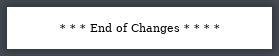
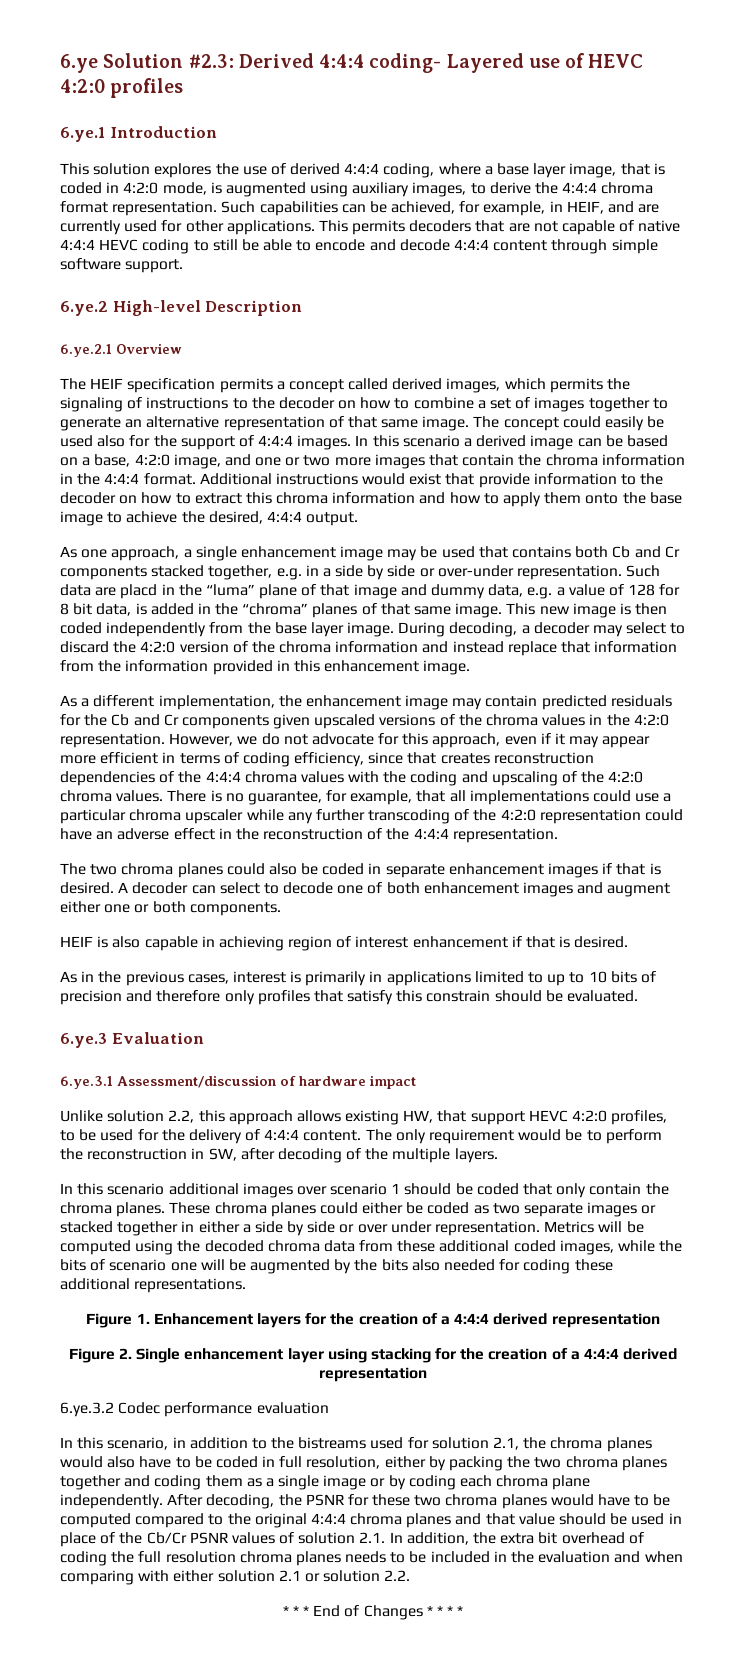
+ 6.ye Solution #2.3: Derived 4:4:4 coding- Layered use of HEVC 4:2:0 profiles
+ 6.ye.1 Introduction
+ This solution explores the use of derived 4:4:4 coding, where a base layer image, that is coded in 4:2:0 mode, is augmented using auxiliary images, to derive the 4:4:4 chroma format representation. Such capabilities can be achieved, for example, in HEIF, and are currently used for other applications. This permits decoders that are not capable of native 4:4:4 HEVC coding to still be able to encode and decode 4:4:4 content through simple software support.
+ 6.ye.2 High-level Description
+ 6.ye.2.1 Overview
+ The HEIF specification permits a concept called derived images, which permits the signaling of instructions to the decoder on how to combine a set of images together to generate an alternative representation of that same image. The concept could easily be used also for the support of 4:4:4 images. In this scenario a derived image can be based on a base, 4:2:0 image, and one or two more images that contain the chroma information in the 4:4:4 format. Additional instructions would exist that provide information to the decoder on how to extract this chroma information and how to apply them onto the base image to achieve the desired, 4:4:4 output.
+ As one approach, a single enhancement image may be used that contains both Cb and Cr components stacked together, e.g. in a side by side or over-under representation. Such data are placd in the “luma” plane of that image and dummy data, e.g. a value of 128 for 8 bit data, is added in the “chroma” planes of that same image. This new image is then coded independently from the base layer image. During decoding, a decoder may select to discard the 4:2:0 version of the chroma information and instead replace that information from the information provided in this enhancement image.
+ As a different implementation, the enhancement image may contain predicted residuals for the Cb and Cr components given upscaled versions of the chroma values in the 4:2:0 representation. However, we do not advocate for this approach, even if it may appear more efficient in terms of coding efficiency, since that creates reconstruction dependencies of the 4:4:4 chroma values with the coding and upscaling of the 4:2:0 chroma values. There is no guarantee, for example, that all implementations could use a particular chroma upscaler while any further transcoding of the 4:2:0 representation could have an adverse effect in the reconstruction of the 4:4:4 representation.
+ The two chroma planes could also be coded in separate enhancement images if that is desired. A decoder can select to decode one of both enhancement images and augment either one or both components.
+ HEIF is also capable in achieving region of interest enhancement if that is desired.
+ As in the previous cases, interest is primarily in applications limited to up to 10 bits of precision and therefore only profiles that satisfy this constrain should be evaluated.
+ 6.ye.3 Evaluation
+ 6.ye.3.1 Assessment/discussion of hardware impact
+ Unlike solution 2.2, this approach allows existing HW, that support HEVC 4:2:0 profiles, to be used for the delivery of 4:4:4 content. The only requirement would be to perform the reconstruction in SW, after decoding of the multiple layers.
+ In this scenario additional images over scenario 1 should be coded that only contain the chroma planes. These chroma planes could either be coded as two separate images or stacked together in either a side by side or over under representation. Metrics will be computed using the decoded chroma data from these additional coded images, while the bits of scenario one will be augmented by the bits also needed for coding these additional representations.
+ Figure 1. Enhancement layers for the creation of a 4:4:4 derived representation
+ Figure 2. Single enhancement layer using stacking for the creation of a 4:4:4 derived representation
+ 6.ye.3.2 Codec performance evaluation
+ In this scenario, in addition to the bistreams used for solution 2.1, the chroma planes would also have to be coded in full resolution, either by packing the two chroma planes together and coding them as a single image or by coding each chroma plane independently. After decoding, the PSNR for these two chroma planes would have to be computed compared to the original 4:4:4 chroma planes and that value should be used in place of the Cb/Cr PSNR values of solution 2.1. In addition, the extra bit overhead of coding the full resolution chroma planes needs to be included in the evaluation and when comparing with either solution 2.1 or solution 2.2.

